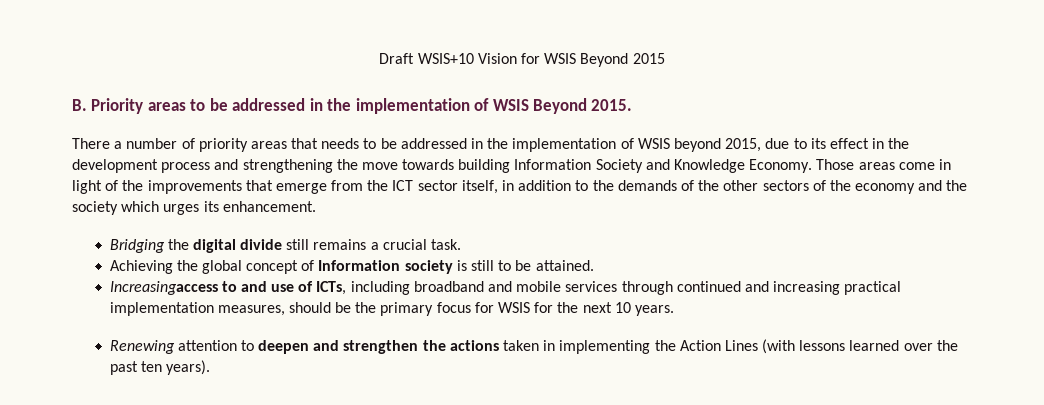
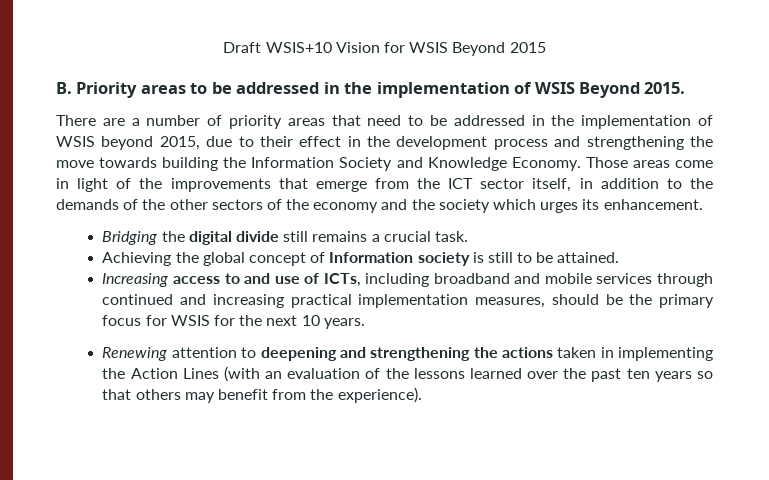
- There a number of priority areas that needs to be addressed in the implementation of WSIS beyond 2015, due to its effect in the development process and strengthening the move towards building Information Society and Knowledge Economy.
+ There are a number of priority areas that need to be addressed in the implementation of WSIS beyond 2015, due to their effect in the development process and strengthening the move towards building the Information Society and Knowledge Economy.
- Increasingaccess to and use of ICTs, including broadband and mobile services through continued and increasing practical implementation measures, should be the primary focus for WSIS for the next 10 years.
+ Increasing access to and use of ICTs, including broadband and mobile services through continued and increasing practical implementation measures, should be the primary focus for WSIS for the next 10 years.
- Renewing attention to deepen and strengthen the actions taken in implementing the Action Lines (with lessons learned over the past ten years).
+ Renewing attention to deepening and strengthening the actions taken in implementing the Action Lines (with an evaluation of the lessons learned over the past ten years so that others may benefit from the experience).

